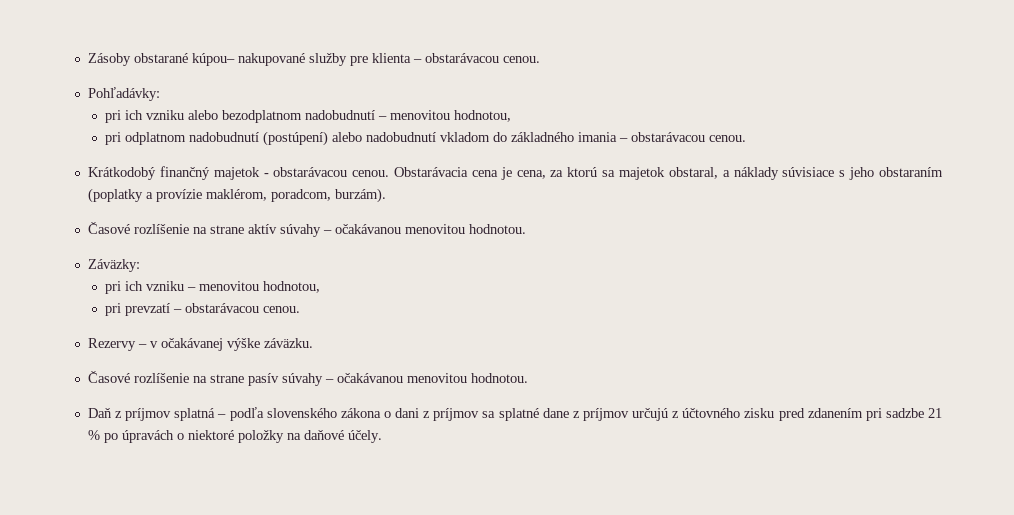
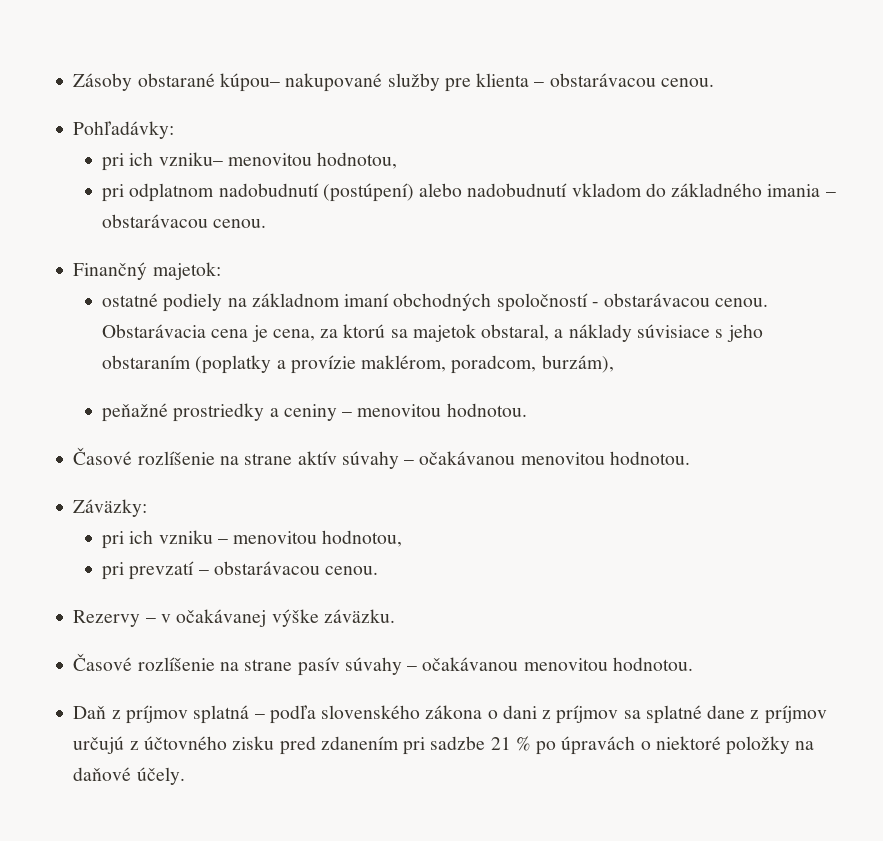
- pri ich vzniku alebo bezodplatnom nadobudnutí – menovitou hodnotou,
+ pri ich vzniku– menovitou hodnotou,
- Krátkodobý finančný majetok - obstarávacou cenou.
+ Finančný majetok:
+ ostatné podiely na základnom imaní obchodných spoločností - obstarávacou cenou.
- Obstarávacia cena je cena, za ktorú sa majetok obstaral, a náklady súvisiace s jeho obstaraním (poplatky a provízie maklérom, poradcom, burzám).
+ Obstarávacia cena je cena, za ktorú sa majetok obstaral, a náklady súvisiace s jeho obstaraním (poplatky a provízie maklérom, poradcom, burzám),
+ peňažné prostriedky a ceniny – menovitou hodnotou.

